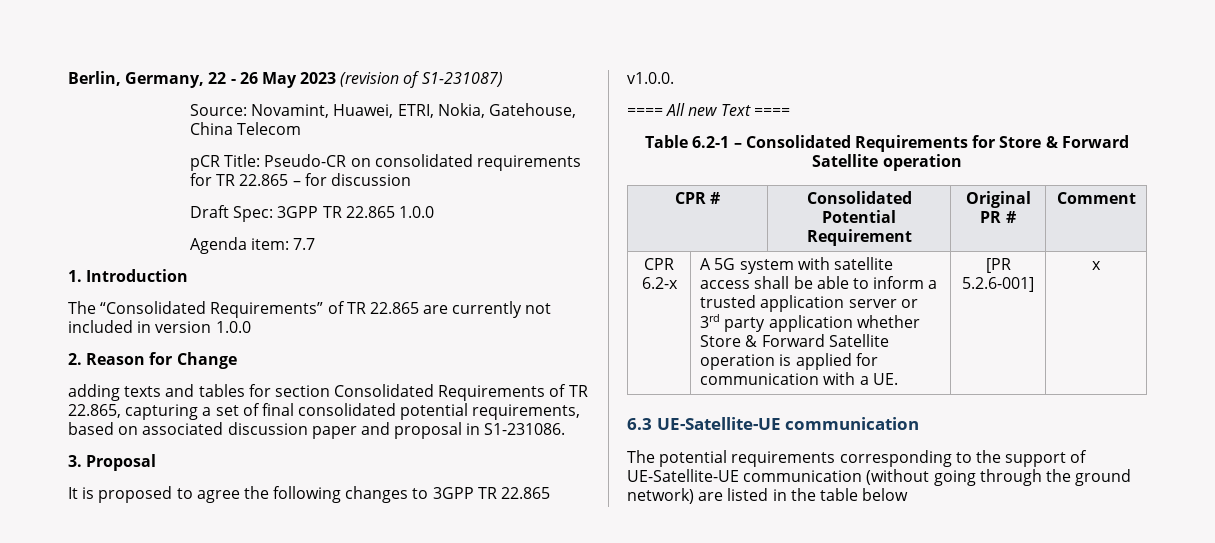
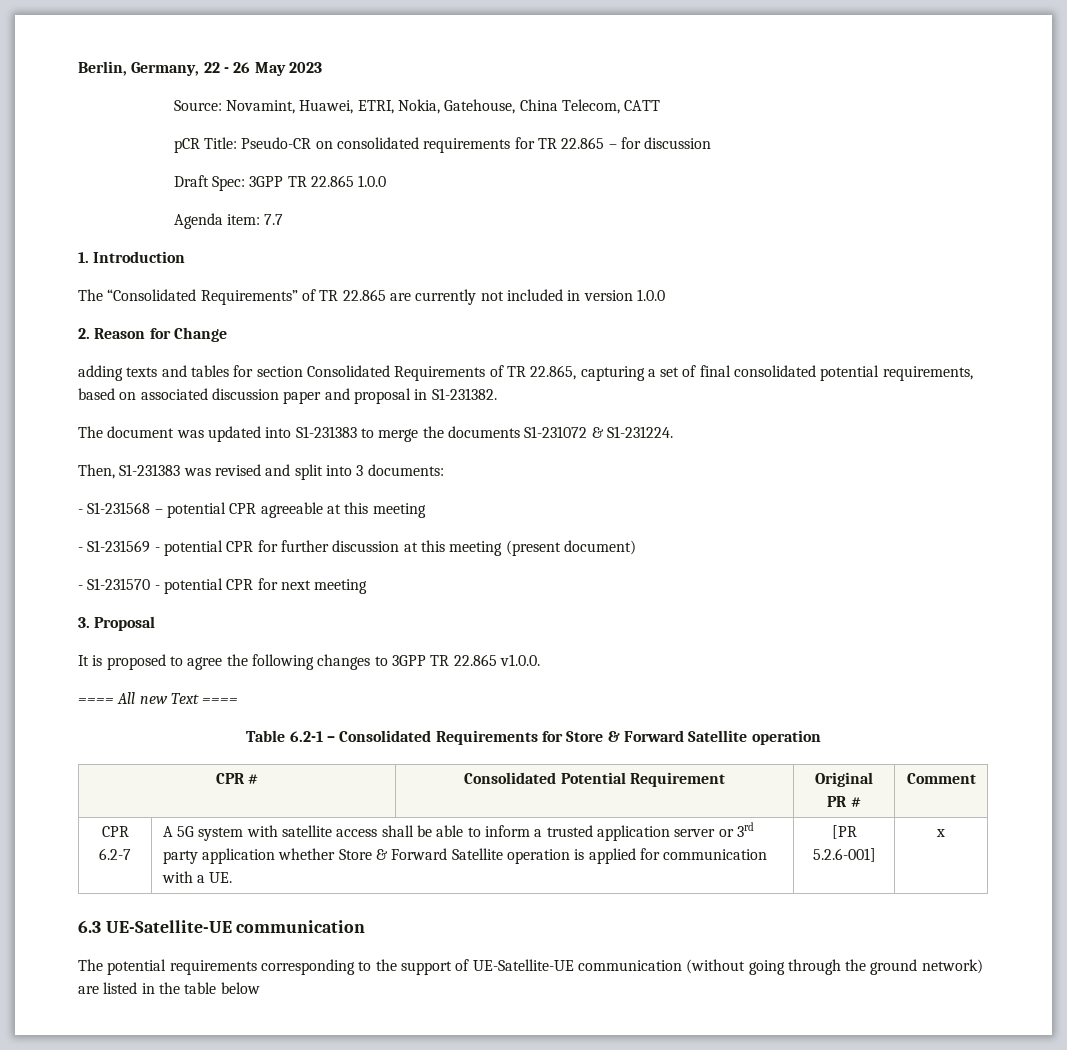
- Berlin, Germany, 22 - 26 May 2023 (revision of S1-231087)
+ Berlin, Germany, 22 - 26 May 2023
- Source: Novamint, Huawei, ETRI, Nokia, Gatehouse, China Telecom
+ Source: Novamint, Huawei, ETRI, Nokia, Gatehouse, China Telecom, CATT
- adding texts and tables for section Consolidated Requirements of TR 22.865, capturing a set of final consolidated potential requirements, based on associated discussion paper and proposal in S1-231086.
+ adding texts and tables for section Consolidated Requirements of TR 22.865, capturing a set of final consolidated potential requirements, based on associated discussion paper and proposal in S1-231382.
+ The document was updated into S1-231383 to merge the documents S1-231072 & S1-231224.
+ Then, S1-231383 was revised and split into 3 documents:
+ - S1-231568 – potential CPR agreeable at this meeting
+ - S1-231569 - potential CPR for further discussion at this meeting (present document)
+ - S1-231570 - potential CPR for next meeting
- CPR 6.2-x | A 5G system with satellite access shall be able to inform a trusted application server or 3rd party application whether Store & Forward Satellite operation is applied for communication with a UE. | [PR 5.2.6-001] | x
+ CPR 6.2-7 | A 5G system with satellite access shall be able to inform a trusted application server or 3rd party application whether Store & Forward Satellite operation is applied for communication with a UE. | [PR 5.2.6-001] | x

